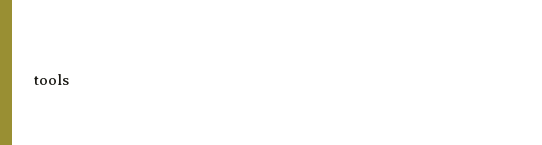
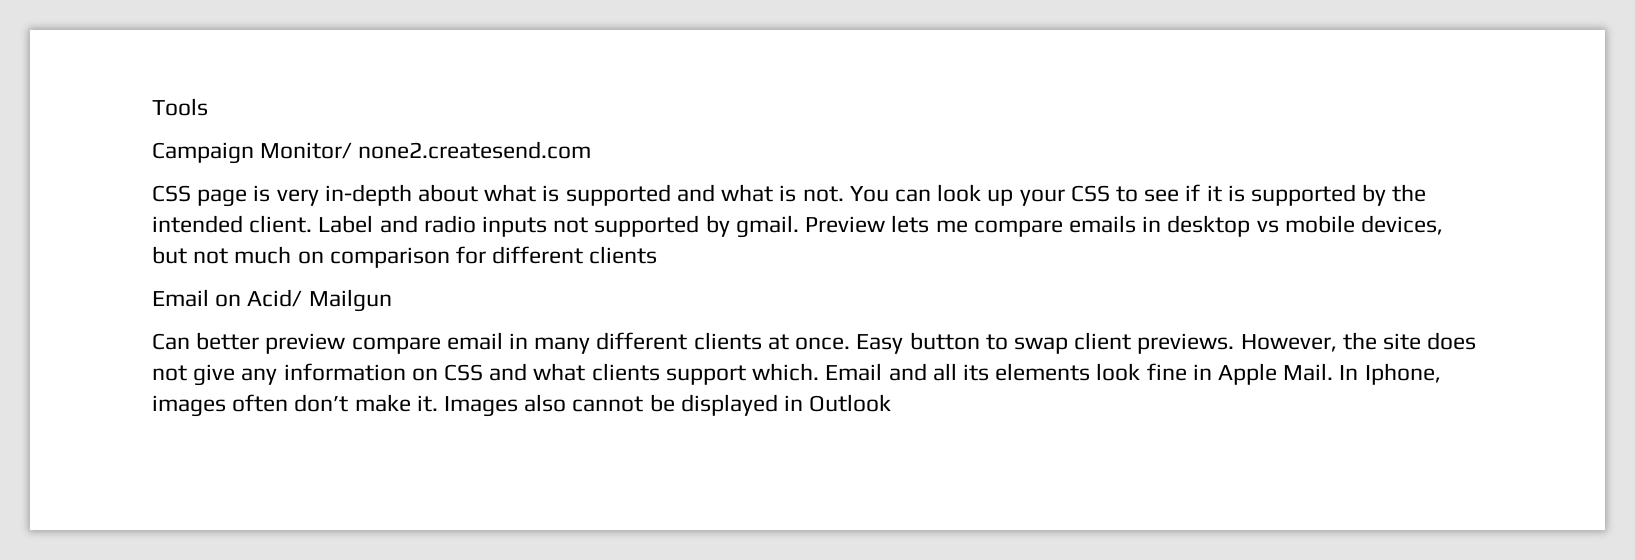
- tools
+ Tools
+ Campaign Monitor/ none2.createsend.com
+ CSS page is very in-depth about what is supported and what is not. You can look up your CSS to see if it is supported by the intended client. Label and radio inputs not supported by gmail. Preview lets me compare emails in desktop vs mobile devices, but not much on comparison for different clients
+ Email on Acid/ Mailgun
+ Can better preview compare email in many different clients at once. Easy button to swap client previews. However, the site does not give any information on CSS and what clients support which. Email and all its elements look fine in Apple Mail. In Iphone, images often don’t make it. Images also cannot be displayed in Outlook

